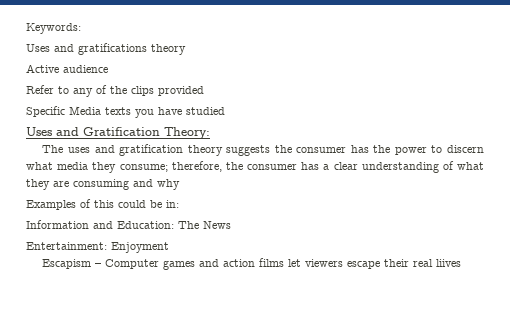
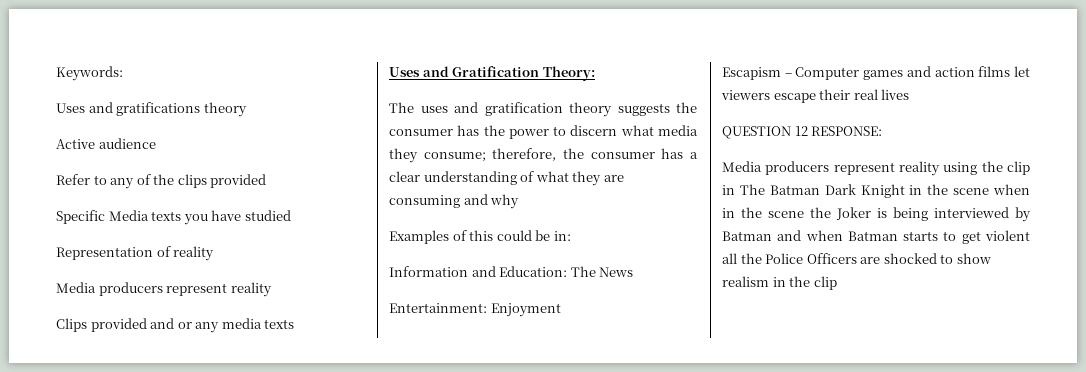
+ Representation of reality
+ Media producers represent reality
+ Clips provided and or any media texts
- Escapism – Computer games and action films let viewers escape their real liives
+ Escapism – Computer games and action films let viewers escape their real lives
+ QUESTION 12 RESPONSE:
+ Media producers represent reality using the clip in The Batman Dark Knight in the scene when in the scene the Joker is being interviewed by Batman and when Batman starts to get violent all the Police Officers are shocked to show realism in the clip

